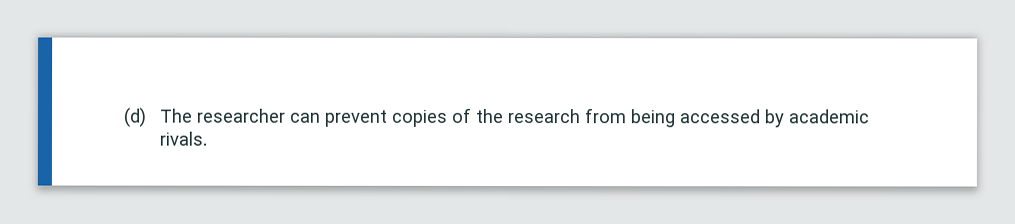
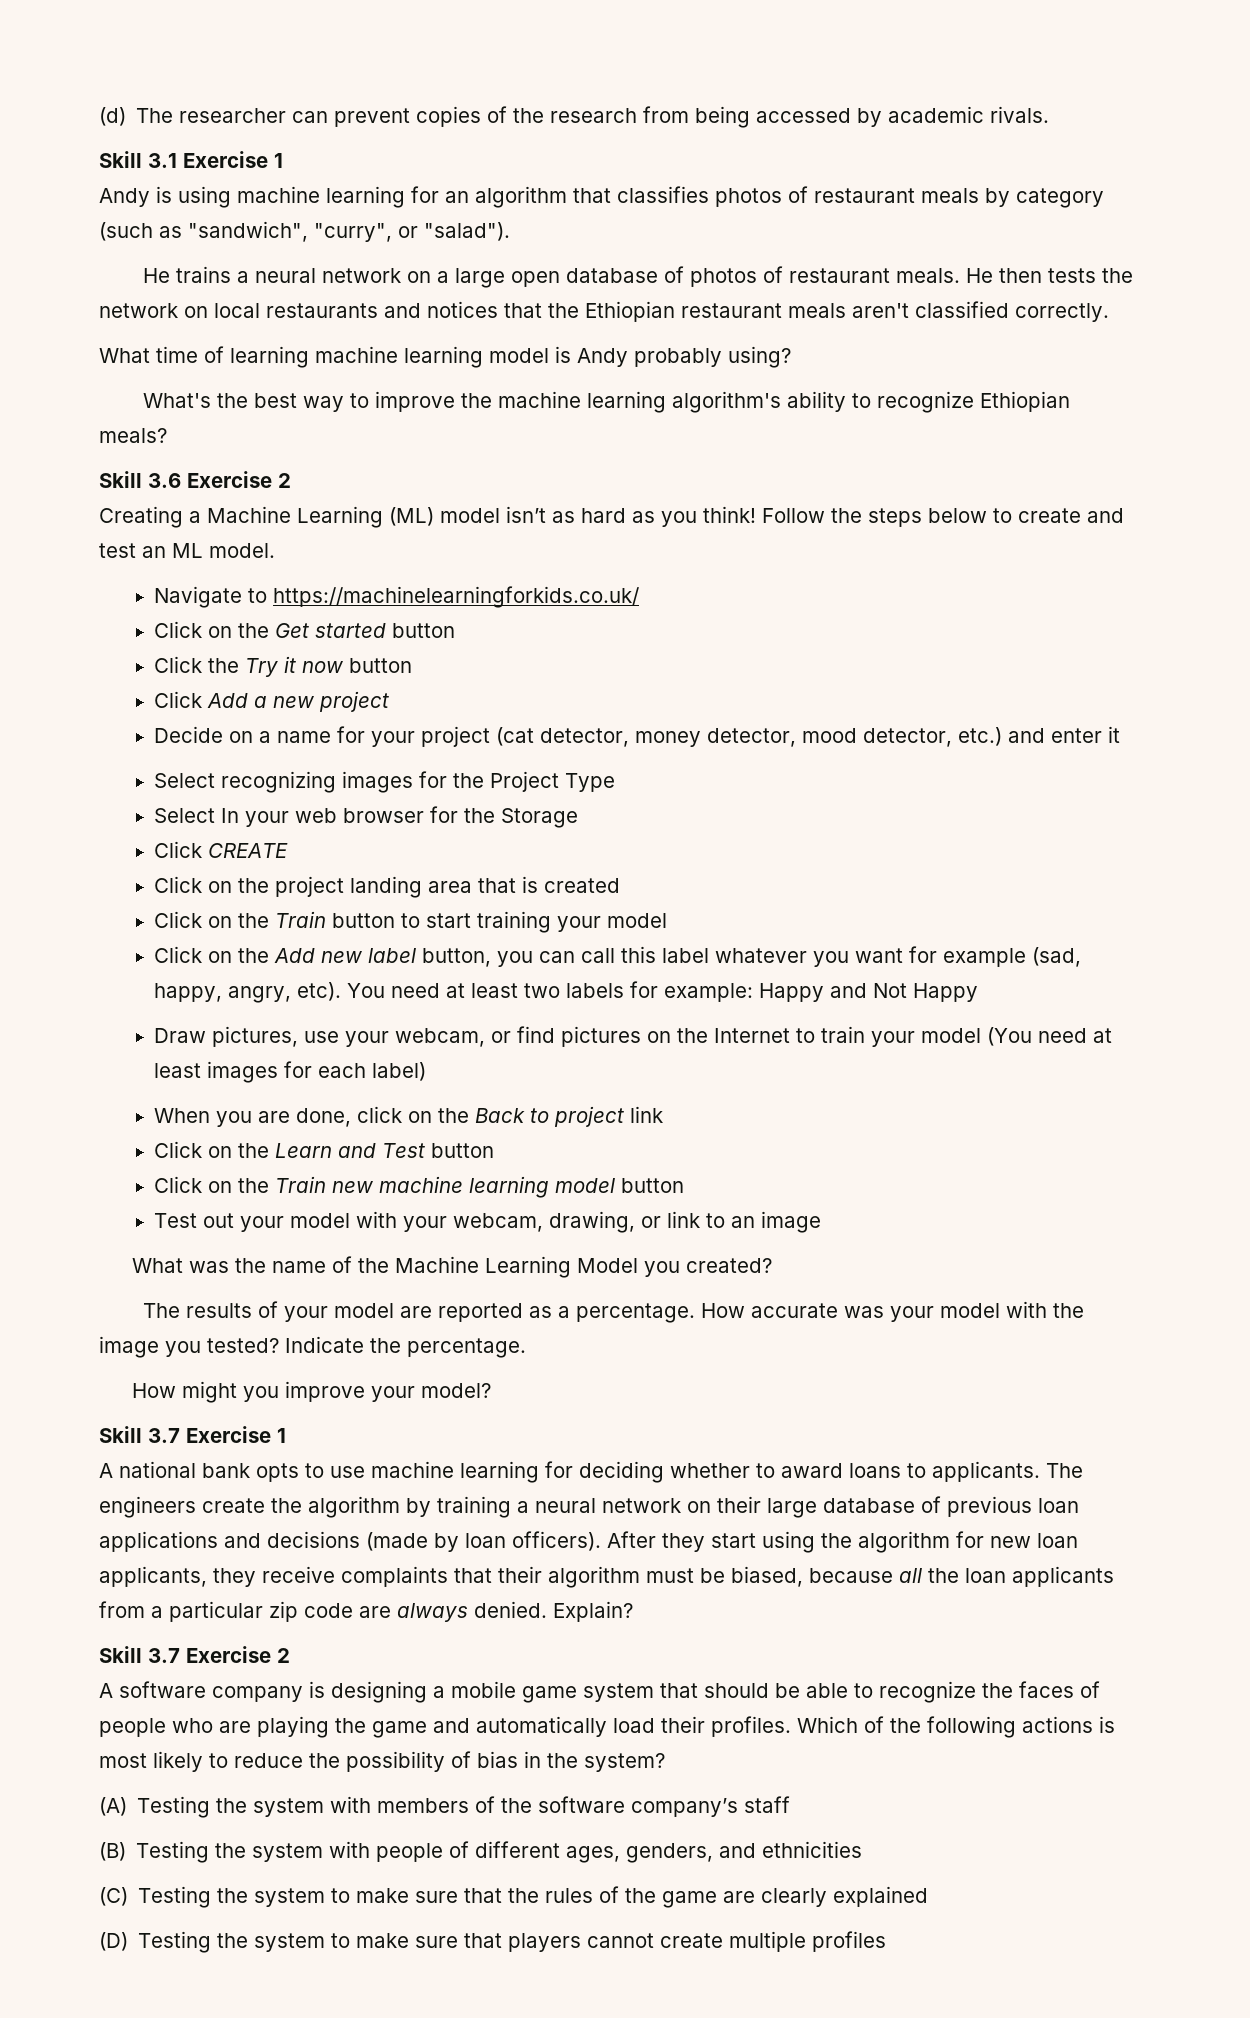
+ Skill 3.1 Exercise 1
+ Andy is using machine learning for an algorithm that classifies photos of restaurant meals by category (such as "sandwich", "curry", or "salad").
+ He trains a neural network on a large open database of photos of restaurant meals. He then tests the network on local restaurants and notices that the Ethiopian restaurant meals aren't classified correctly.
+ What time of learning machine learning model is Andy probably using?
+ What's the best way to improve the machine learning algorithm's ability to recognize Ethiopian meals?
+ Skill 3.6 Exercise 2
+ Creating a Machine Learning (ML) model isn’t as hard as you think! Follow the steps below to create and test an ML model.
+ Navigate to https://machinelearningforkids.co.uk/
+ Click on the Get started button
+ Click the Try it now button
+ Click Add a new project
+ Decide on a name for your project (cat detector, money detector, mood detector, etc.) and enter it
+ Select recognizing images for the Project Type
+ Select In your web browser for the Storage
+ Click CREATE
+ Click on the project landing area that is created
+ Click on the Train button to start training your model
+ Click on the Add new label button, you can call this label whatever you want for example (sad, happy, angry, etc). You need at least two labels for example: Happy and Not Happy
+ Draw pictures, use your webcam, or find pictures on the Internet to train your model (You need at least images for each label)
+ When you are done, click on the Back to project link
+ Click on the Learn and Test button
+ Click on the Train new machine learning model button
+ Test out your model with your webcam, drawing, or link to an image
+ What was the name of the Machine Learning Model you created?
+ The results of your model are reported as a percentage. How accurate was your model with the image you tested? Indicate the percentage.
+ How might you improve your model?
+ Skill 3.7 Exercise 1
+ A national bank opts to use machine learning for deciding whether to award loans to applicants. The engineers create the algorithm by training a neural network on their large database of previous loan applications and decisions (made by loan officers). After they start using the algorithm for new loan applicants, they receive complaints that their algorithm must be biased, because all the loan applicants from a particular zip code are always denied. Explain?
+ Skill 3.7 Exercise 2
+ A software company is designing a mobile game system that should be able to recognize the faces of people who are playing the game and automatically load their profiles. Which of the following actions is most likely to reduce the possibility of bias in the system?
+ (A) Testing the system with members of the software company’s staff
+ (B) Testing the system with people of different ages, genders, and ethnicities
+ (C) Testing the system to make sure that the rules of the game are clearly explained
+ (D) Testing the system to make sure that players cannot create multiple profiles

